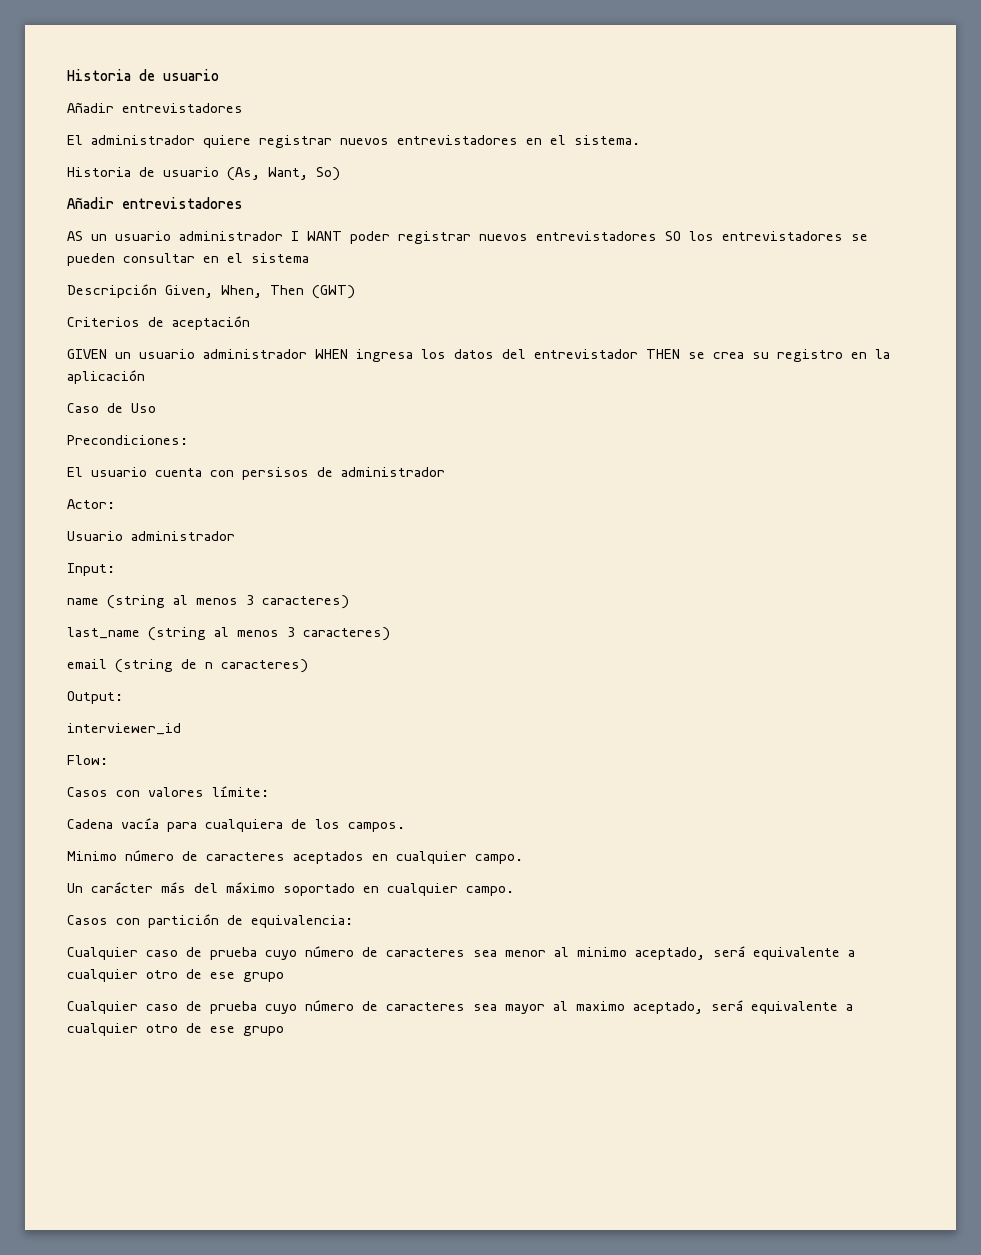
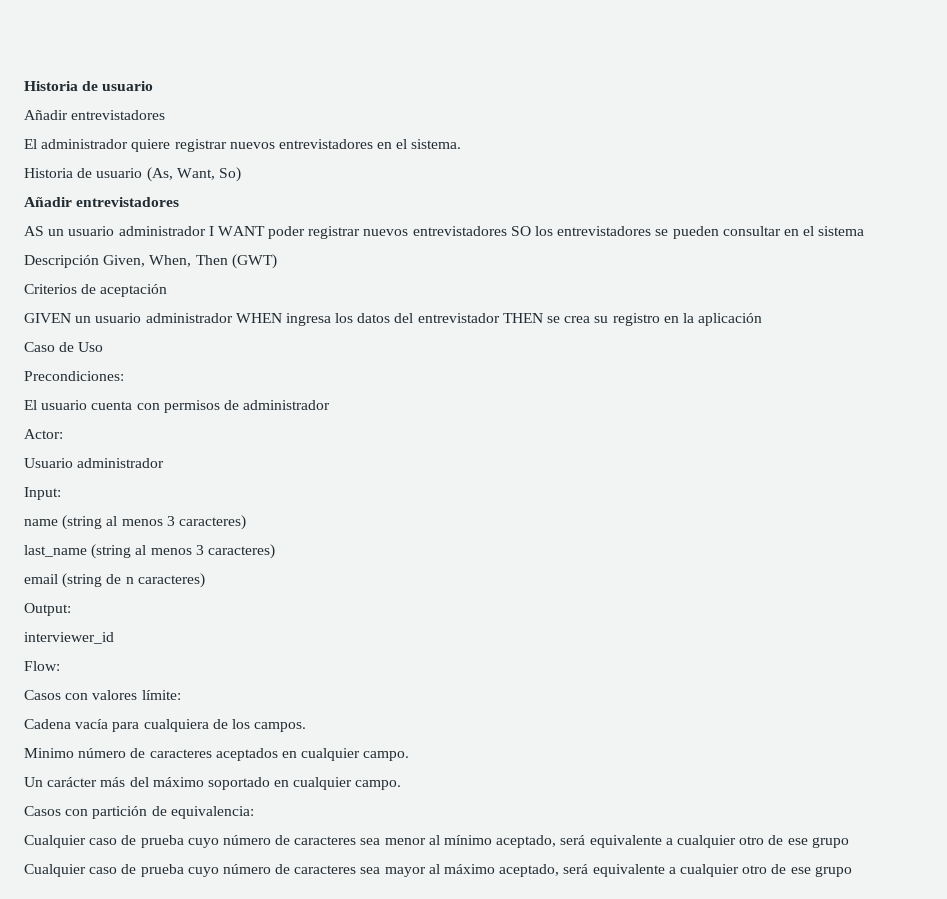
- El usuario cuenta con persisos de administrador
+ El usuario cuenta con permisos de administrador
- Cualquier caso de prueba cuyo número de caracteres sea menor al minimo aceptado, será equivalente a cualquier otro de ese grupo
+ Cualquier caso de prueba cuyo número de caracteres sea menor al mínimo aceptado, será equivalente a cualquier otro de ese grupo
- Cualquier caso de prueba cuyo número de caracteres sea mayor al maximo aceptado, será equivalente a cualquier otro de ese grupo
+ Cualquier caso de prueba cuyo número de caracteres sea mayor al máximo aceptado, será equivalente a cualquier otro de ese grupo

